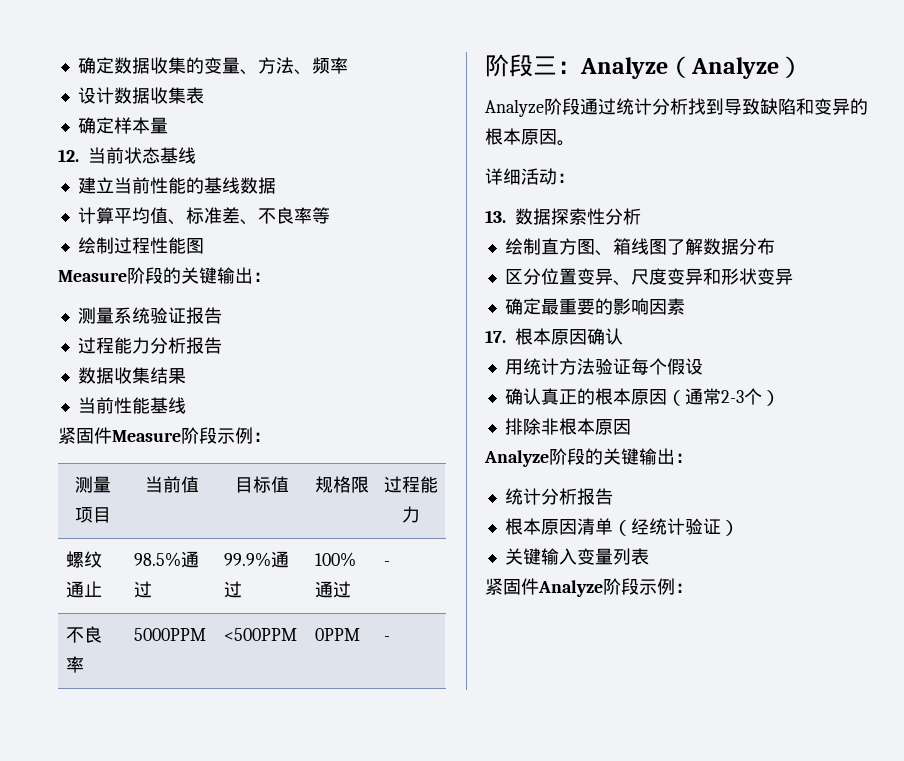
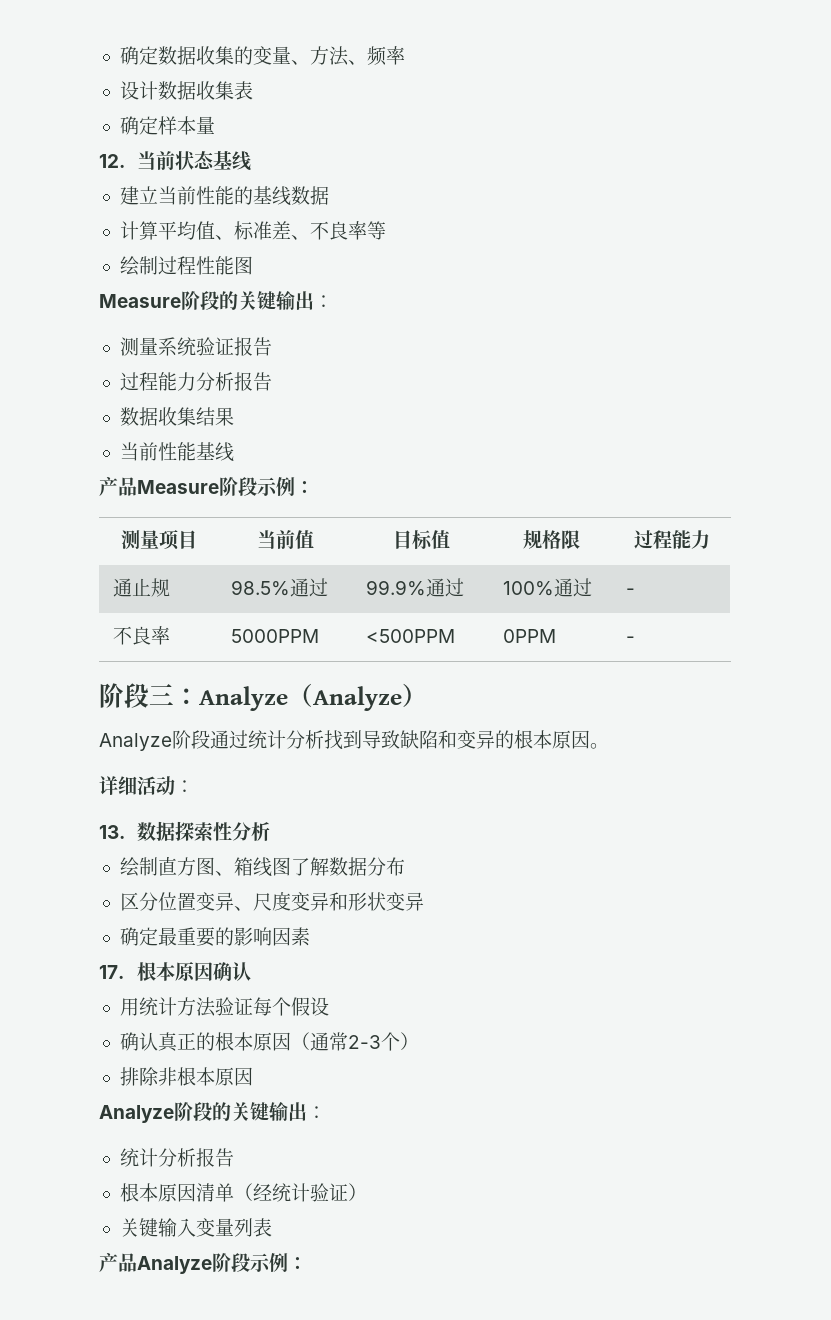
- 紧固件Measure阶段示例：
+ 产品Measure阶段示例：
- 螺纹通止 | 98.5%通过 | 99.9%通过 | 100%通过 | -
+ 通止规 | 98.5%通过 | 99.9%通过 | 100%通过 | -
- 紧固件Analyze阶段示例：
+ 产品Analyze阶段示例：

